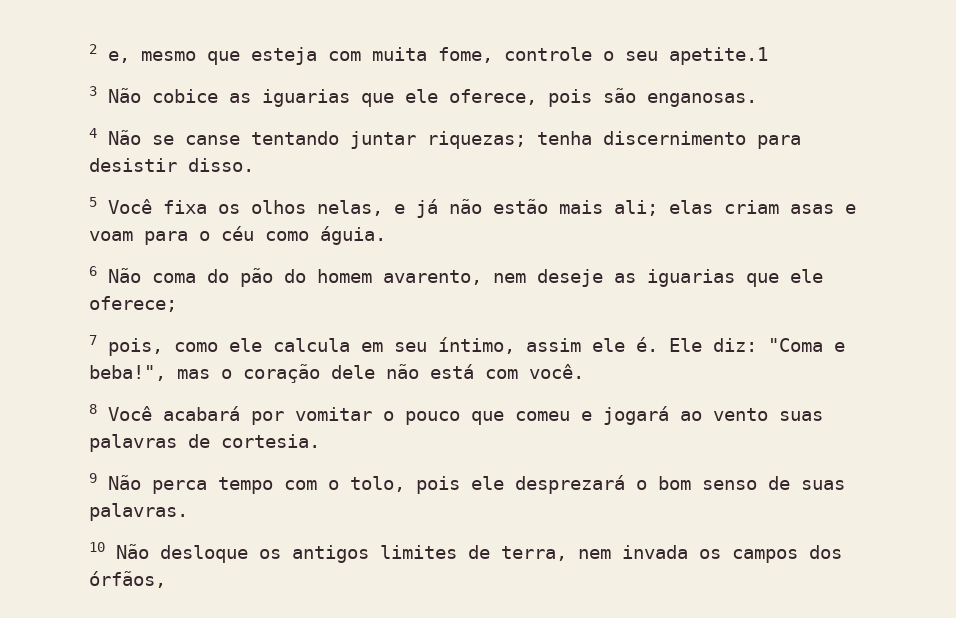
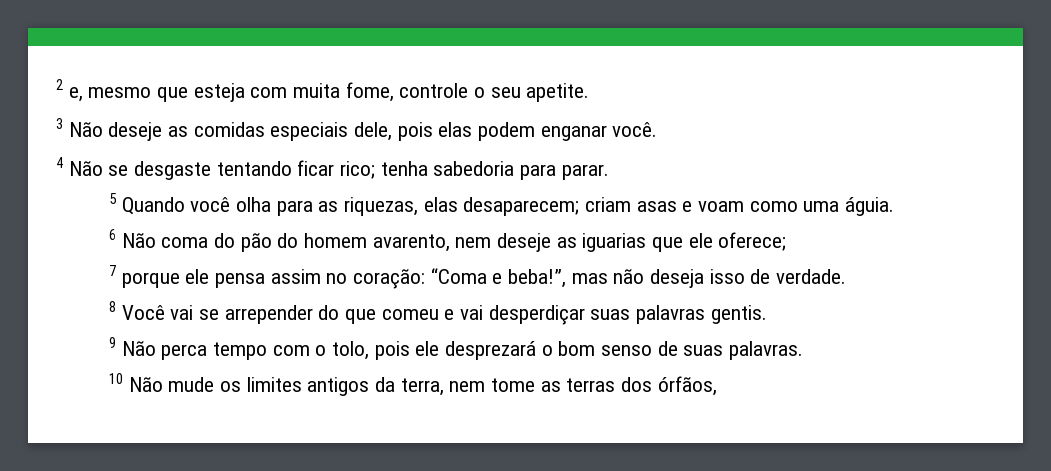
- 2 e, mesmo que esteja com muita fome, controle o seu apetite.1
+ 2 e, mesmo que esteja com muita fome, controle o seu apetite.
- 3 Não cobice as iguarias que ele oferece, pois são enganosas.
- 4 Não se canse tentando juntar riquezas; tenha discernimento para desistir disso.
- 5 Você fixa os olhos nelas, e já não estão mais ali; elas criam asas e voam para o céu como águia.
+ 3 Não deseje as comidas especiais dele, pois elas podem enganar você.
+ 4 Não se desgaste tentando ficar rico; tenha sabedoria para parar.
+ 5 Quando você olha para as riquezas, elas desaparecem; criam asas e voam como uma águia.
- 7 pois, como ele calcula em seu íntimo, assim ele é. Ele diz: "Coma e beba!", mas o coração dele não está com você.
- 8 Você acabará por vomitar o pouco que comeu e jogará ao vento suas palavras de cortesia.
+ 7 porque ele pensa assim no coração: “Coma e beba!”, mas não deseja isso de verdade.
+ 8 Você vai se arrepender do que comeu e vai desperdiçar suas palavras gentis.
- 10 Não desloque os antigos limites de terra, nem invada os campos dos órfãos,
+ 10 Não mude os limites antigos da terra, nem tome as terras dos órfãos,

